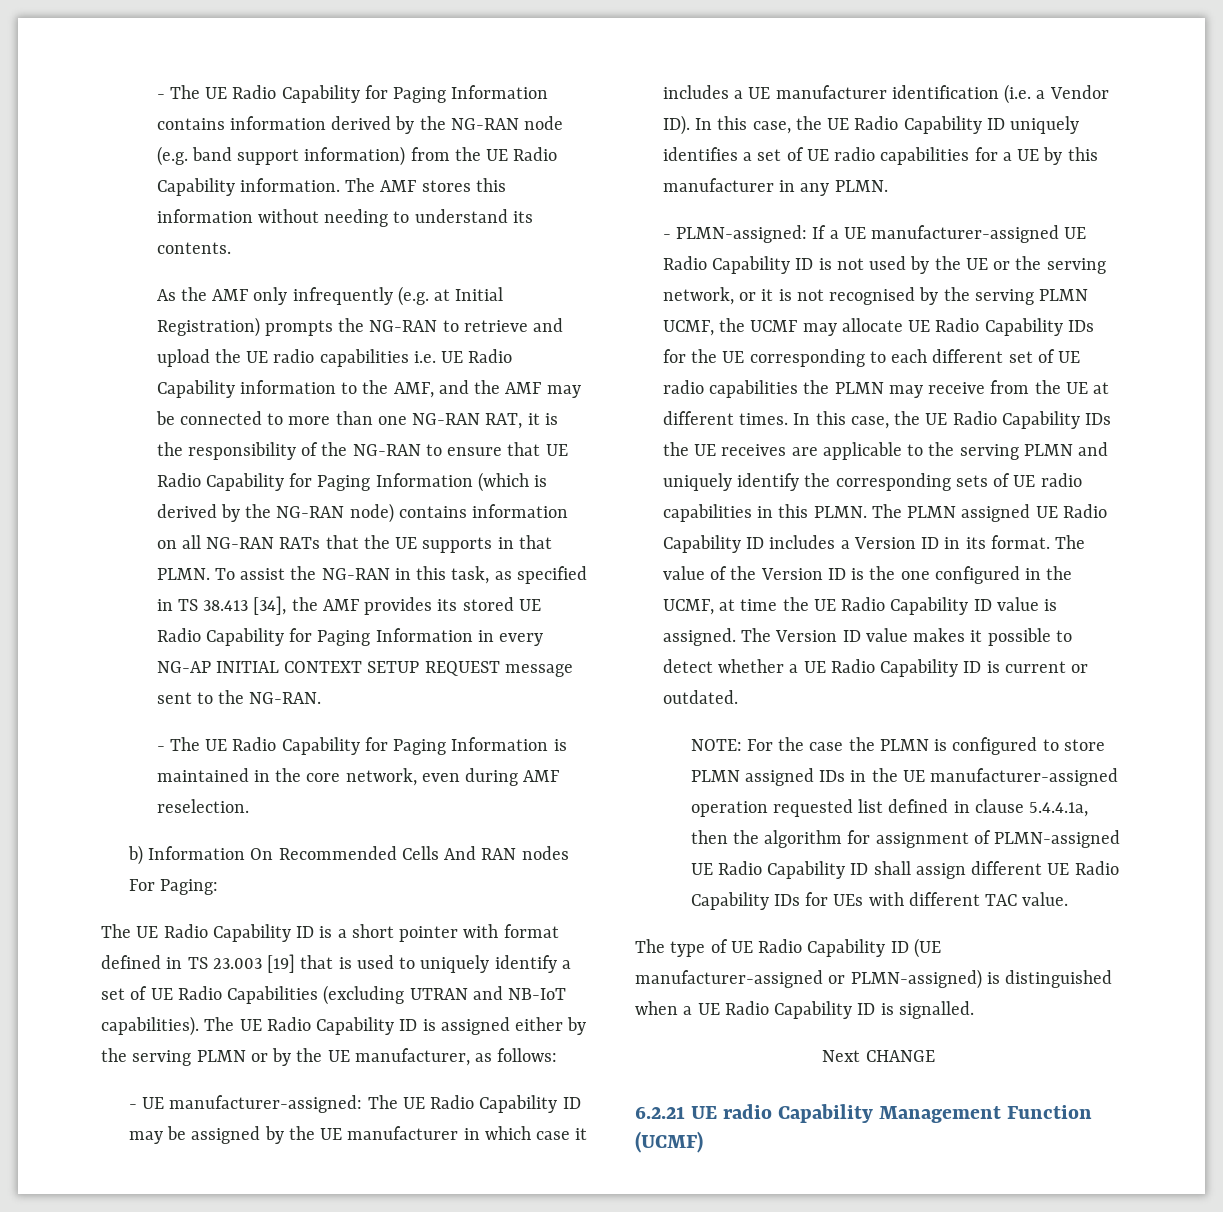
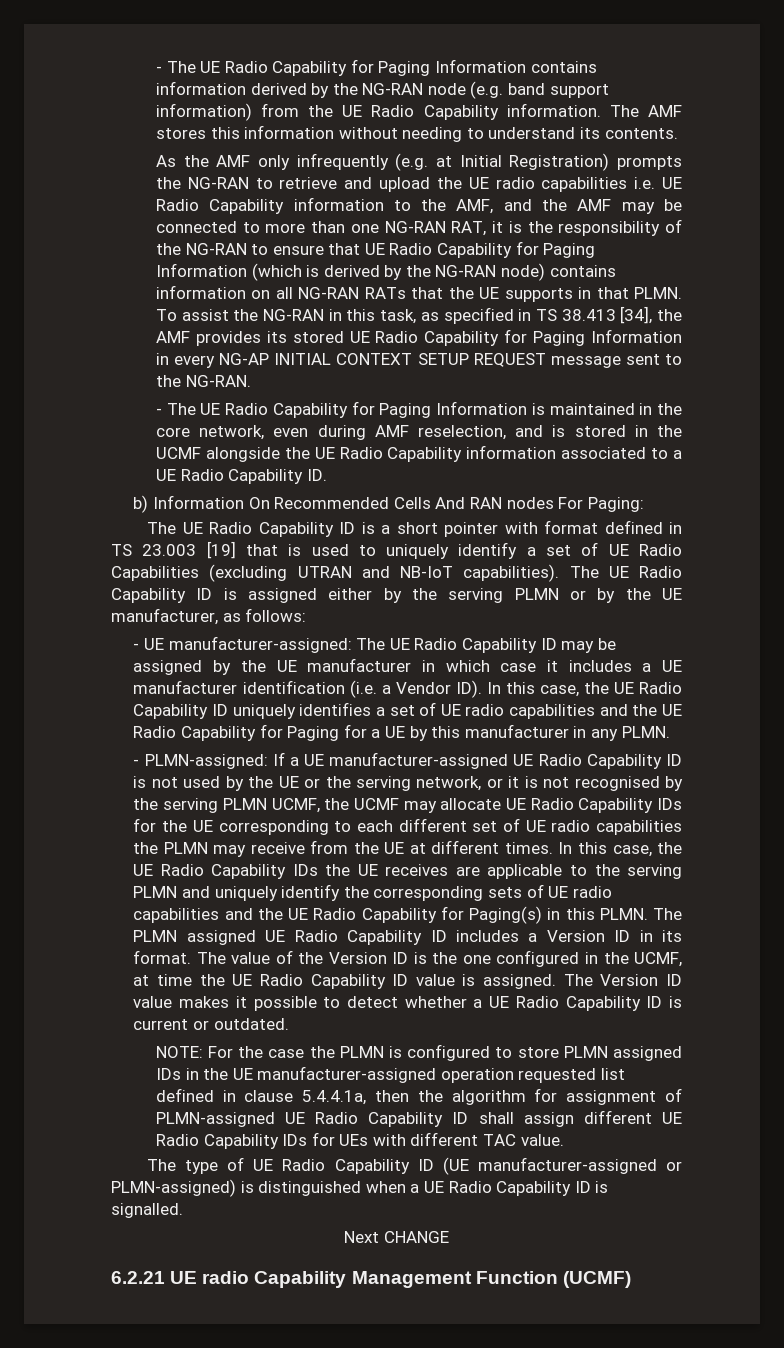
- - The UE Radio Capability for Paging Information is maintained in the core network, even during AMF reselection.
+ - The UE Radio Capability for Paging Information is maintained in the core network, even during AMF reselection, and is stored in the UCMF alongside the UE Radio Capability information associated to a UE Radio Capability ID.
- - UE manufacturer-assigned: The UE Radio Capability ID may be assigned by the UE manufacturer in which case it includes a UE manufacturer identification (i.e. a Vendor ID). In this case, the UE Radio Capability ID uniquely identifies a set of UE radio capabilities for a UE by this manufacturer in any PLMN.
+ - UE manufacturer-assigned: The UE Radio Capability ID may be assigned by the UE manufacturer in which case it includes a UE manufacturer identification (i.e. a Vendor ID). In this case, the UE Radio Capability ID uniquely identifies a set of UE radio capabilities and the UE Radio Capability for Paging for a UE by this manufacturer in any PLMN.
- In this case, the UE Radio Capability IDs the UE receives are applicable to the serving PLMN and uniquely identify the corresponding sets of UE radio capabilities in this PLMN.
+ In this case, the UE Radio Capability IDs the UE receives are applicable to the serving PLMN and uniquely identify the corresponding sets of UE radio capabilities and the UE Radio Capability for Paging(s) in this PLMN.

